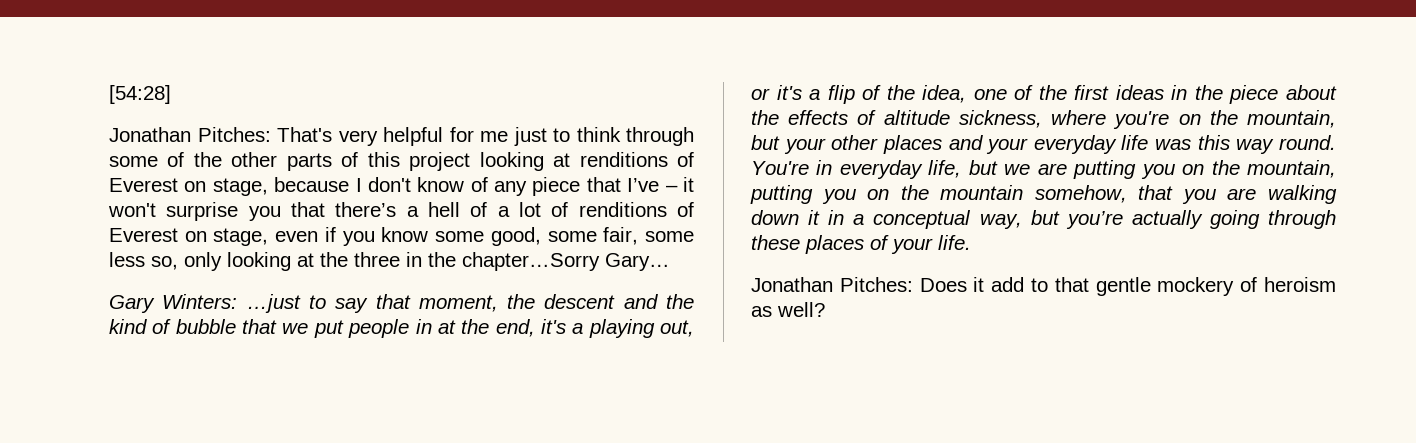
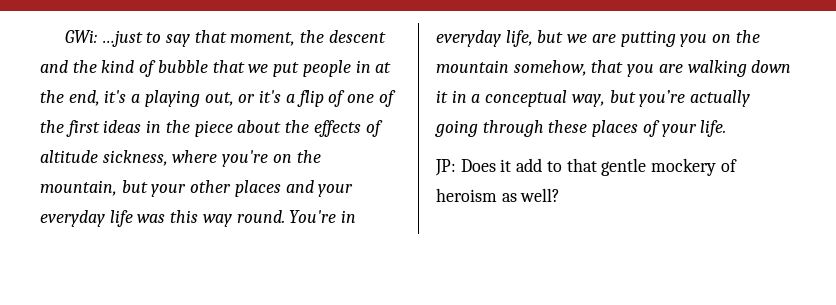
- [54:28]
- Jonathan Pitches: That's very helpful for me just to think through some of the other parts of this project looking at renditions of Everest on stage, because I don't know of any piece that I’ve – it won't surprise you that there’s a hell of a lot of renditions of Everest on stage, even if you know some good, some fair, some less so, only looking at the three in the chapter…Sorry Gary…
- Gary Winters: …just to say that moment, the descent and the kind of bubble that we put people in at the end, it's a playing out, or it's a flip of the idea, one of the first ideas in the piece about the effects of altitude sickness, where you're on the mountain, but your other places and your everyday life was this way round.
+ GWi: …just to say that moment, the descent and the kind of bubble that we put people in at the end, it's a playing out, or it's a flip of one of the first ideas in the piece about the effects of altitude sickness, where you're on the mountain, but your other places and your everyday life was this way round.
- You're in everyday life, but we are putting you on the mountain, putting you on the mountain somehow, that you are walking down it in a conceptual way, but you’re actually going through these places of your life.
+ You're in everyday life, but we are putting you on the mountain somehow, that you are walking down it in a conceptual way, but you’re actually going through these places of your life.
- Jonathan Pitches: Does it add to that gentle mockery of heroism as well?
+ JP: Does it add to that gentle mockery of heroism as well?

